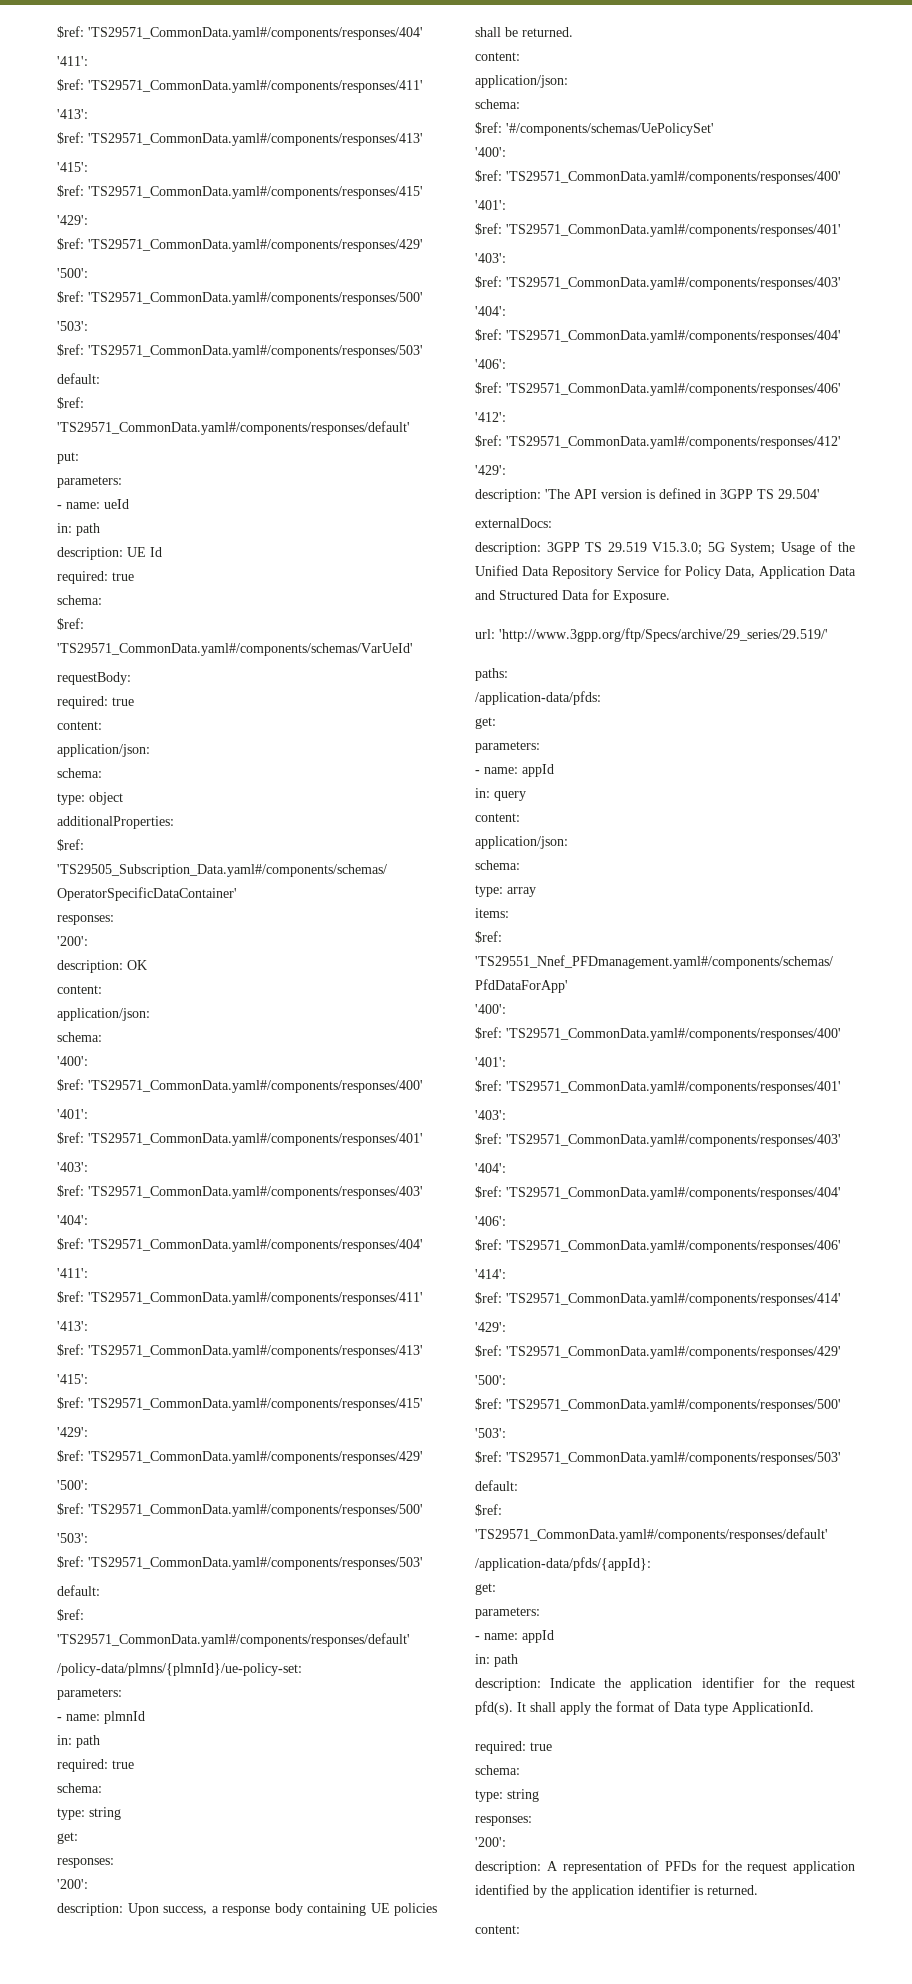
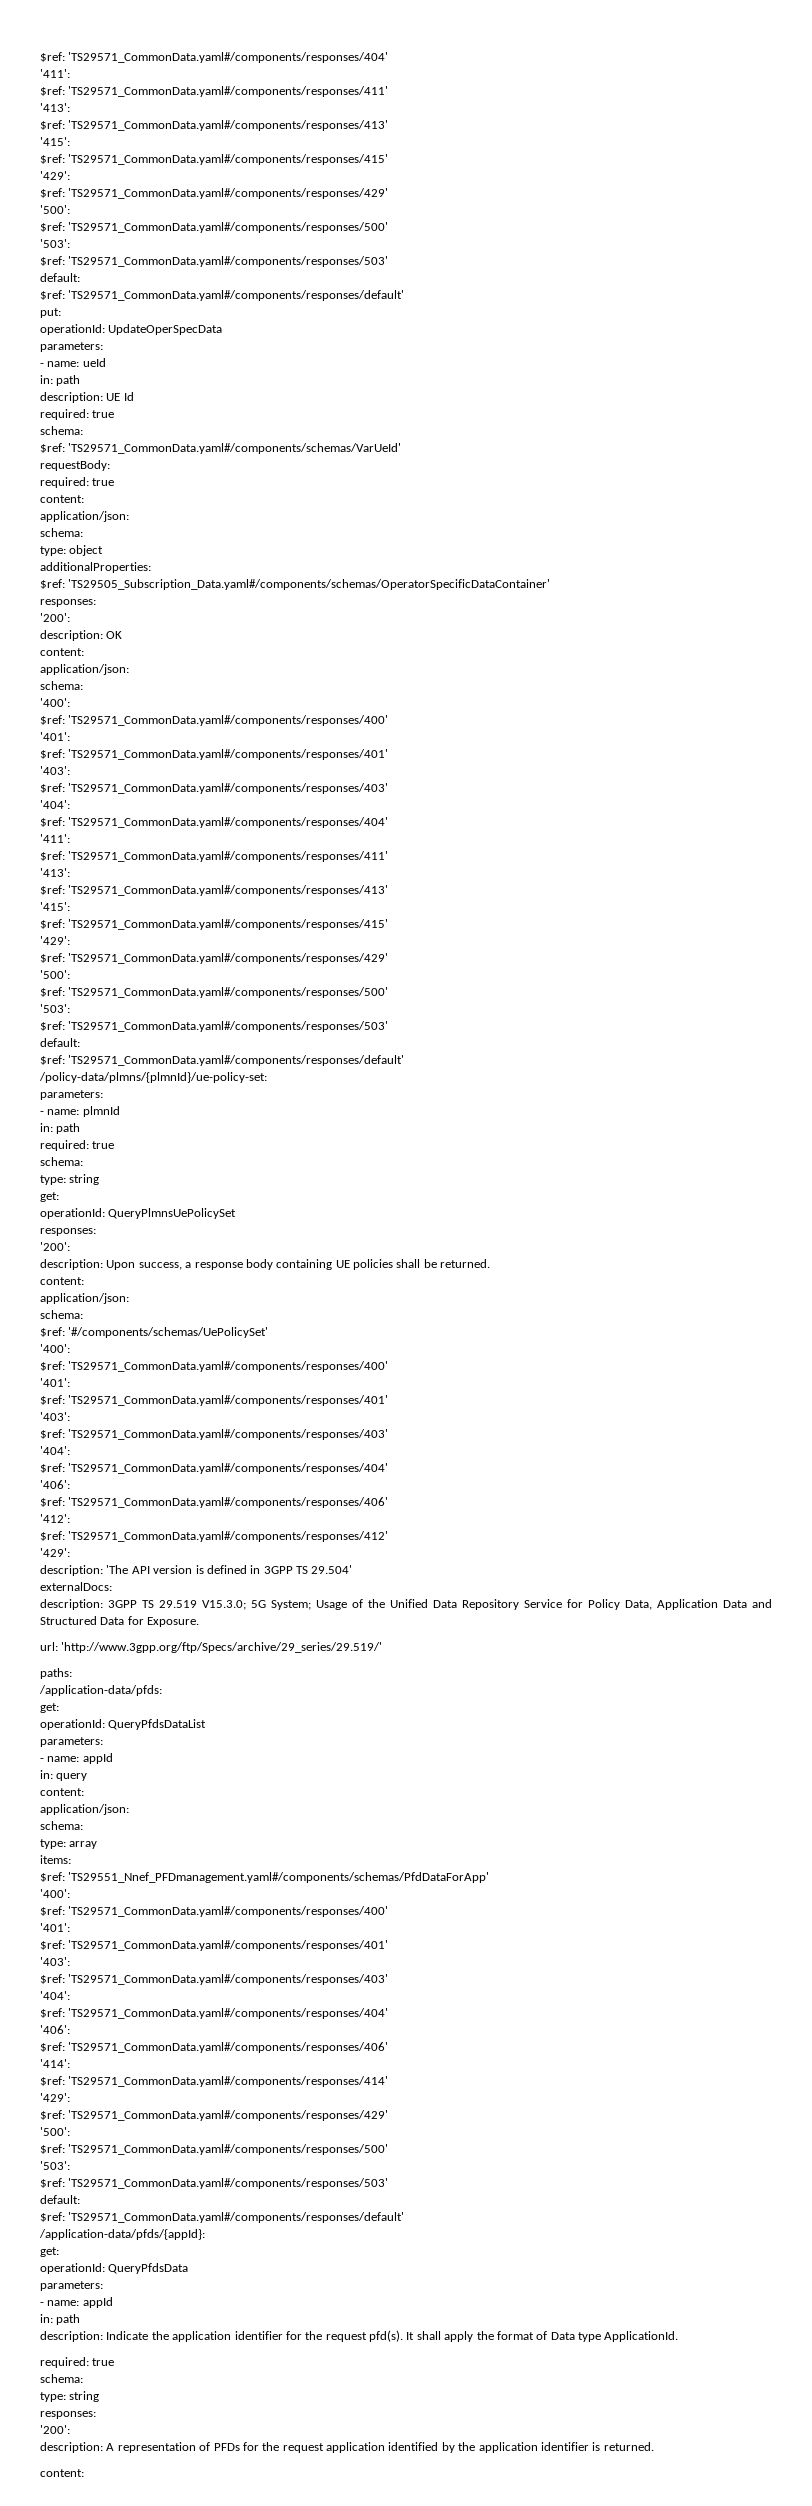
+ operationId: UpdateOperSpecData
+ operationId: QueryPlmnsUePolicySet
+ operationId: QueryPfdsDataList
+ operationId: QueryPfdsData

